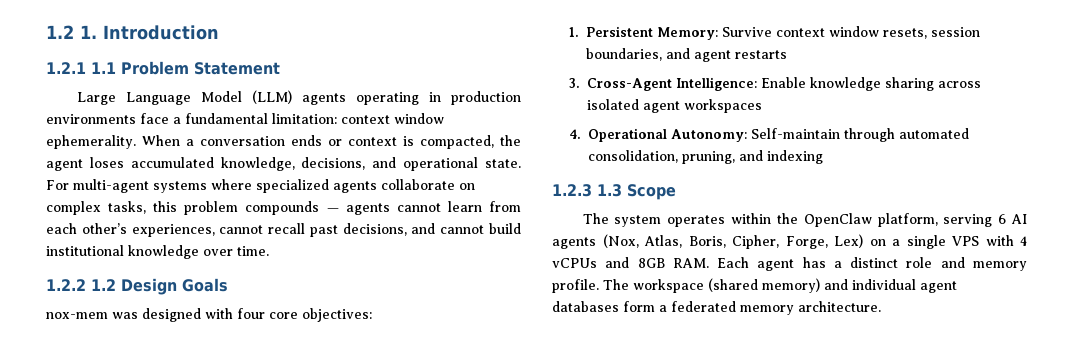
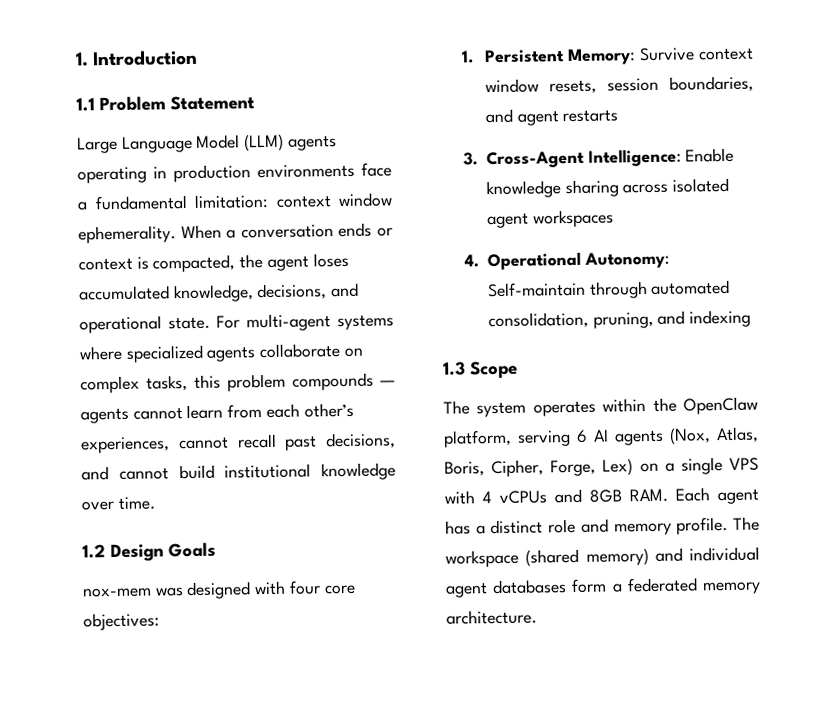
- 1.2 1. Introduction
+ 1. Introduction
- 1.2.1 1.1 Problem Statement
+ 1.1 Problem Statement
- 1.2.2 1.2 Design Goals
+ 1.2 Design Goals
- 1.2.3 1.3 Scope
+ 1.3 Scope

